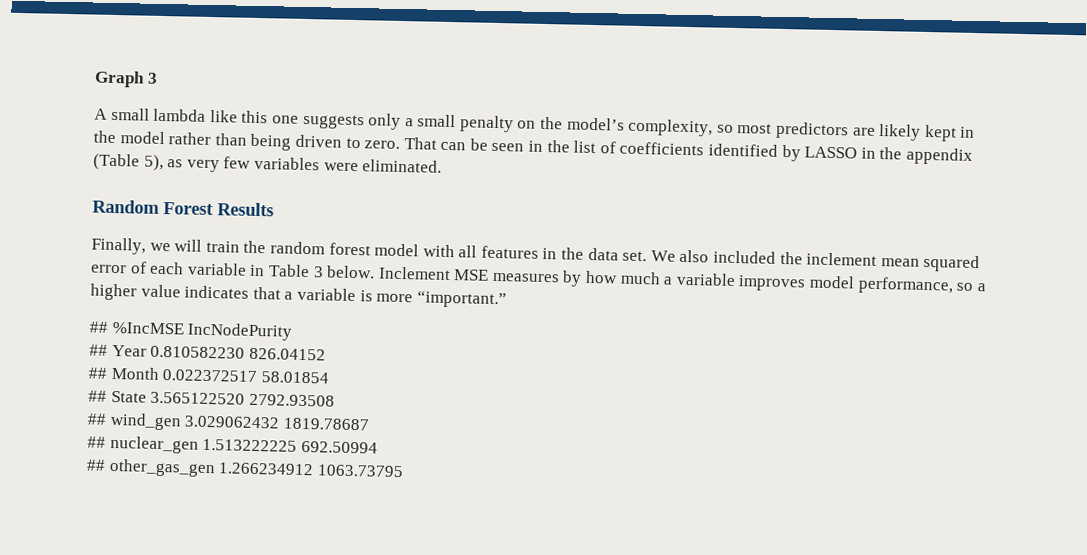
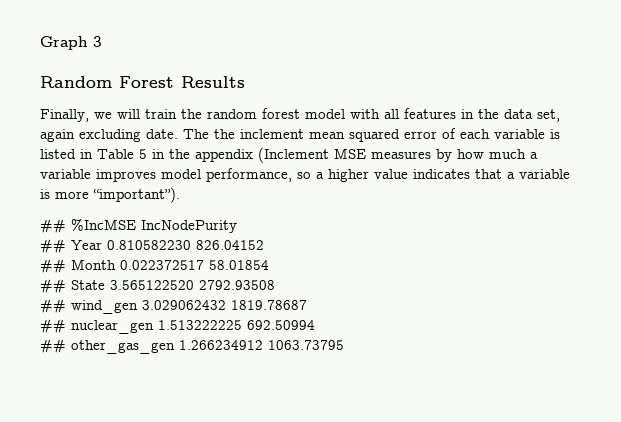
- A small lambda like this one suggests only a small penalty on the model’s complexity, so most predictors are likely kept in the model rather than being driven to zero. That can be seen in the list of coefficients identified by LASSO in the appendix (Table 5), as very few variables were eliminated.
- Finally, we will train the random forest model with all features in the data set. We also included the inclement mean squared error of each variable in Table 3 below. Inclement MSE measures by how much a variable improves model performance, so a higher value indicates that a variable is more “important.”
+ Finally, we will train the random forest model with all features in the data set, again excluding date. The the inclement mean squared error of each variable is listed in Table 5 in the appendix (Inclement MSE measures by how much a variable improves model performance, so a higher value indicates that a variable is more “important”).

